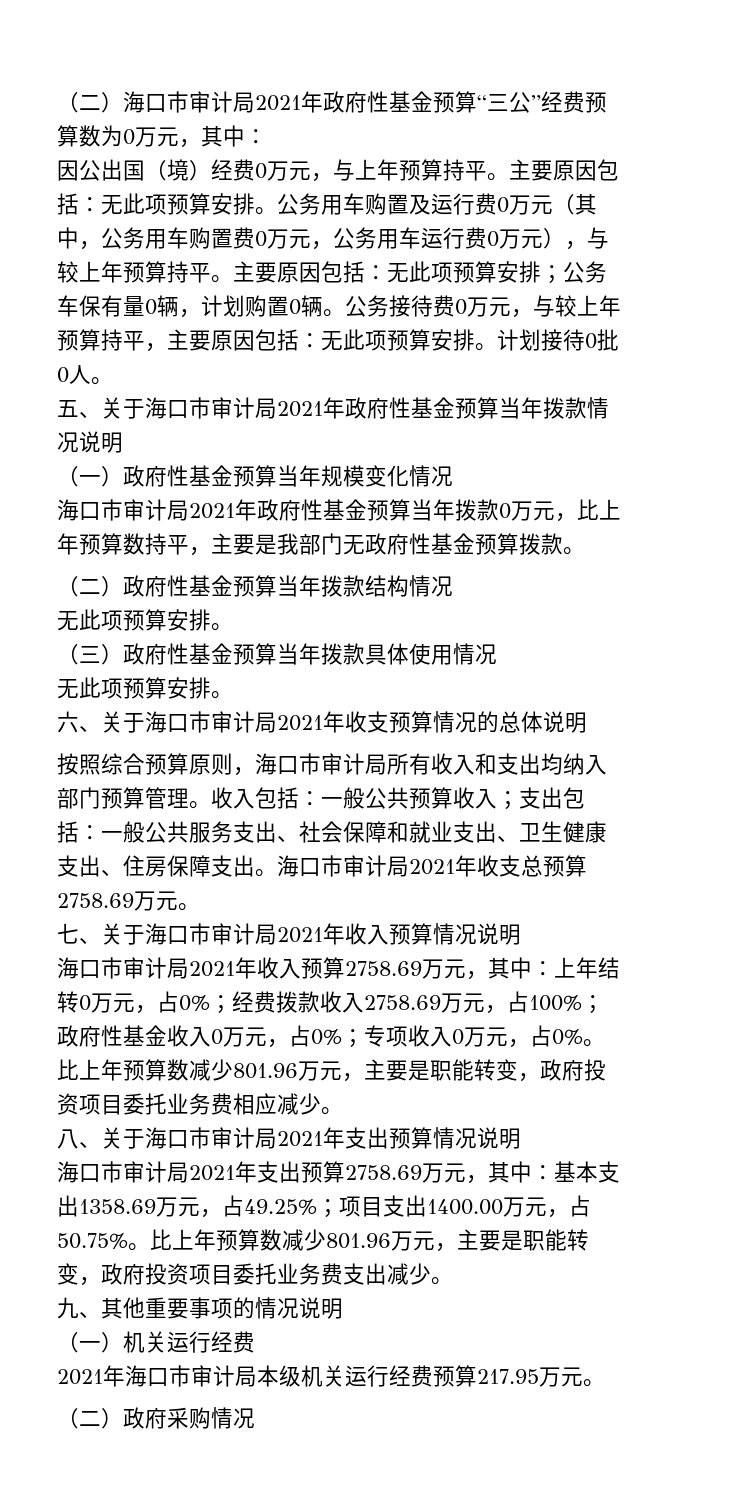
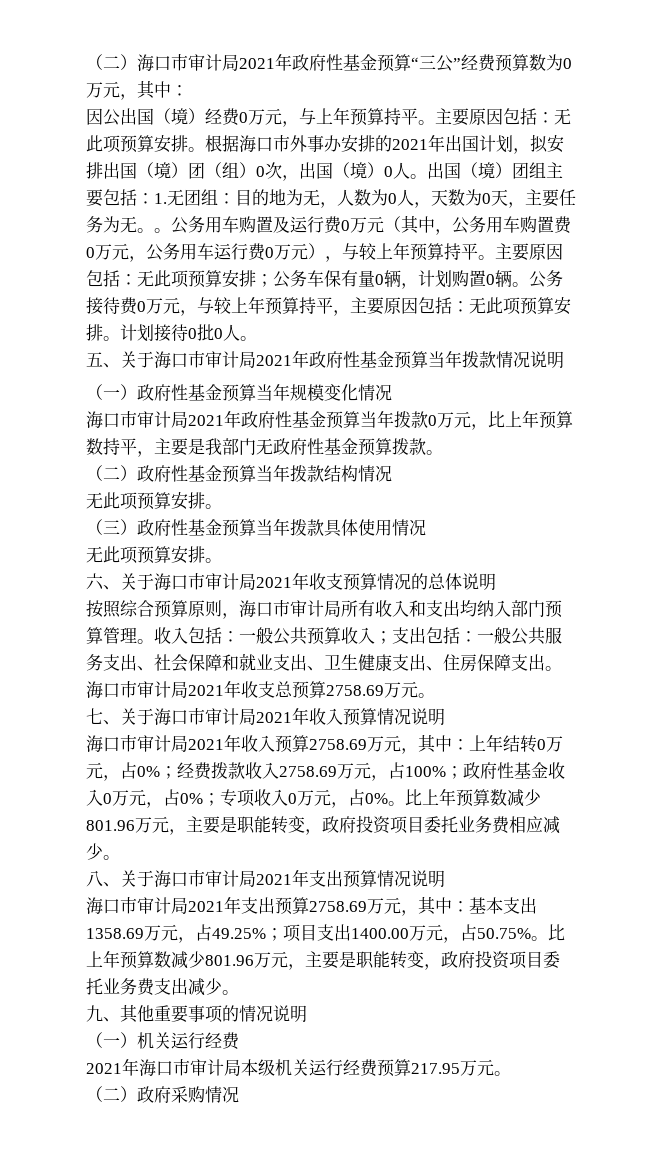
+ 根据海口市外事办安排的2021年出国计划，拟安排出国（境）团（组）0次，出国（境）0人。出国（境）团组主要包括：1.无团组：目的地为无，人数为0人，天数为0天，主要任务为无。。

